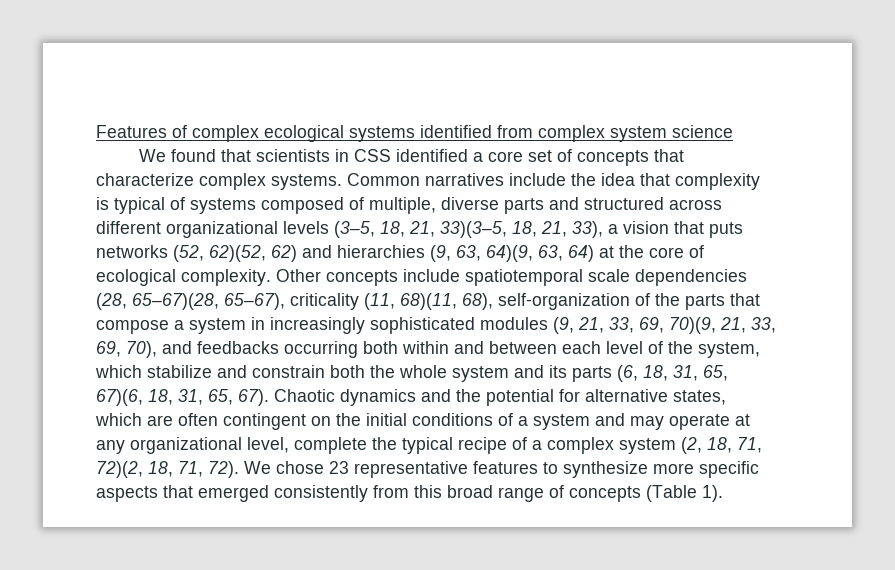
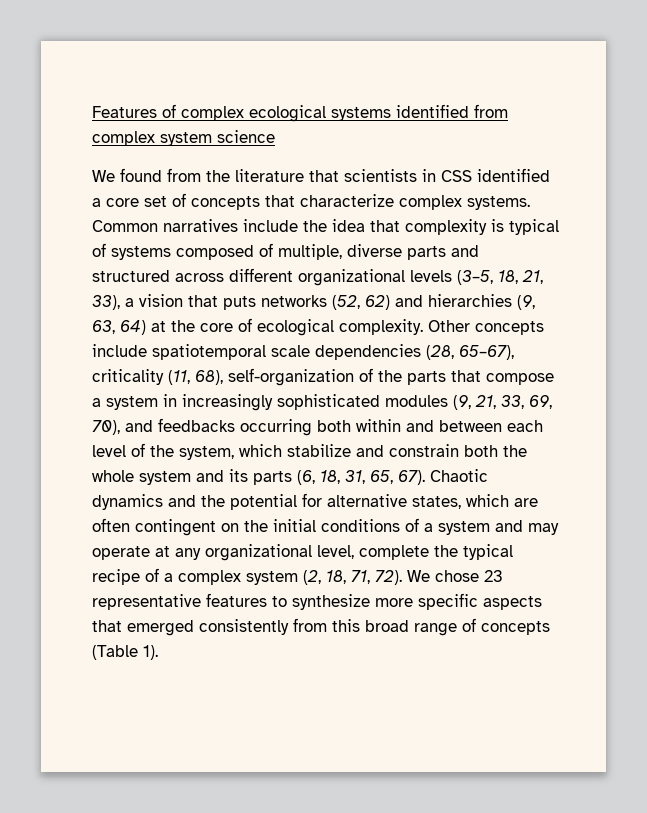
- We found that scientists in CSS identified a core set of concepts that characterize complex systems.
+ We found from the literature that scientists in CSS identified a core set of concepts that characterize complex systems.
- Common narratives include the idea that complexity is typical of systems composed of multiple, diverse parts and structured across different organizational levels (3–5, 18, 21, 33)(3–5, 18, 21, 33), a vision that puts networks (52, 62)(52, 62) and hierarchies (9, 63, 64)(9, 63, 64) at the core of ecological complexity.
+ Common narratives include the idea that complexity is typical of systems composed of multiple, diverse parts and structured across different organizational levels (3–5, 18, 21, 33), a vision that puts networks (52, 62) and hierarchies (9, 63, 64) at the core of ecological complexity.
- Other concepts include spatiotemporal scale dependencies (28, 65–67)(28, 65–67), criticality (11, 68)(11, 68), self-organization of the parts that compose a system in increasingly sophisticated modules (9, 21, 33, 69, 70)(9, 21, 33, 69, 70), and feedbacks occurring both within and between each level of the system, which stabilize and constrain both the whole system and its parts (6, 18, 31, 65, 67)(6, 18, 31, 65, 67).
+ Other concepts include spatiotemporal scale dependencies (28, 65–67), criticality (11, 68), self-organization of the parts that compose a system in increasingly sophisticated modules (9, 21, 33, 69, 70), and feedbacks occurring both within and between each level of the system, which stabilize and constrain both the whole system and its parts (6, 18, 31, 65, 67).
- Chaotic dynamics and the potential for alternative states, which are often contingent on the initial conditions of a system and may operate at any organizational level, complete the typical recipe of a complex system (2, 18, 71, 72)(2, 18, 71, 72).
+ Chaotic dynamics and the potential for alternative states, which are often contingent on the initial conditions of a system and may operate at any organizational level, complete the typical recipe of a complex system (2, 18, 71, 72).

